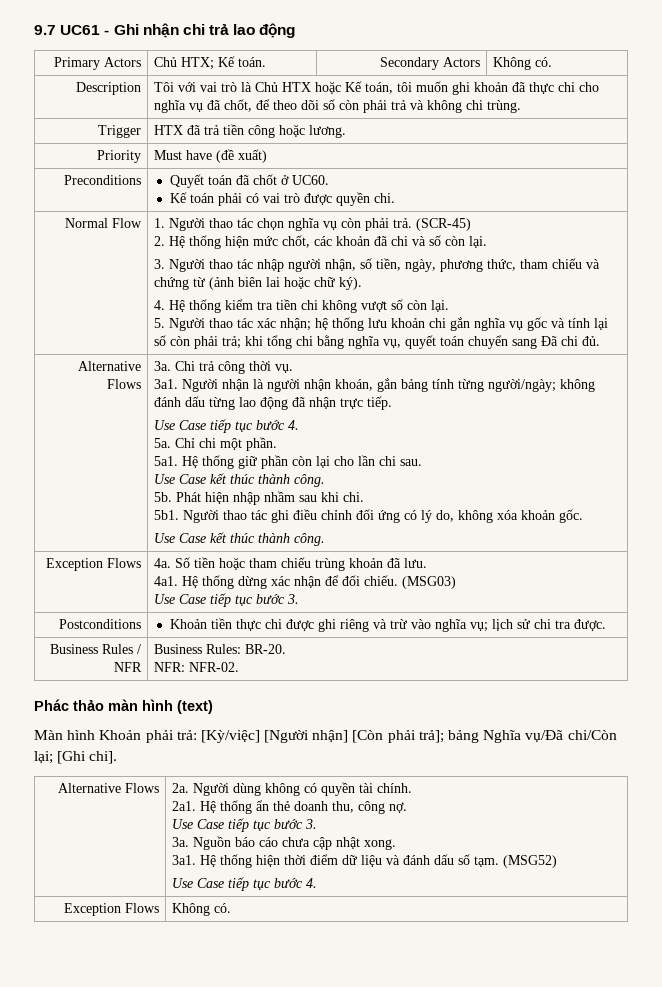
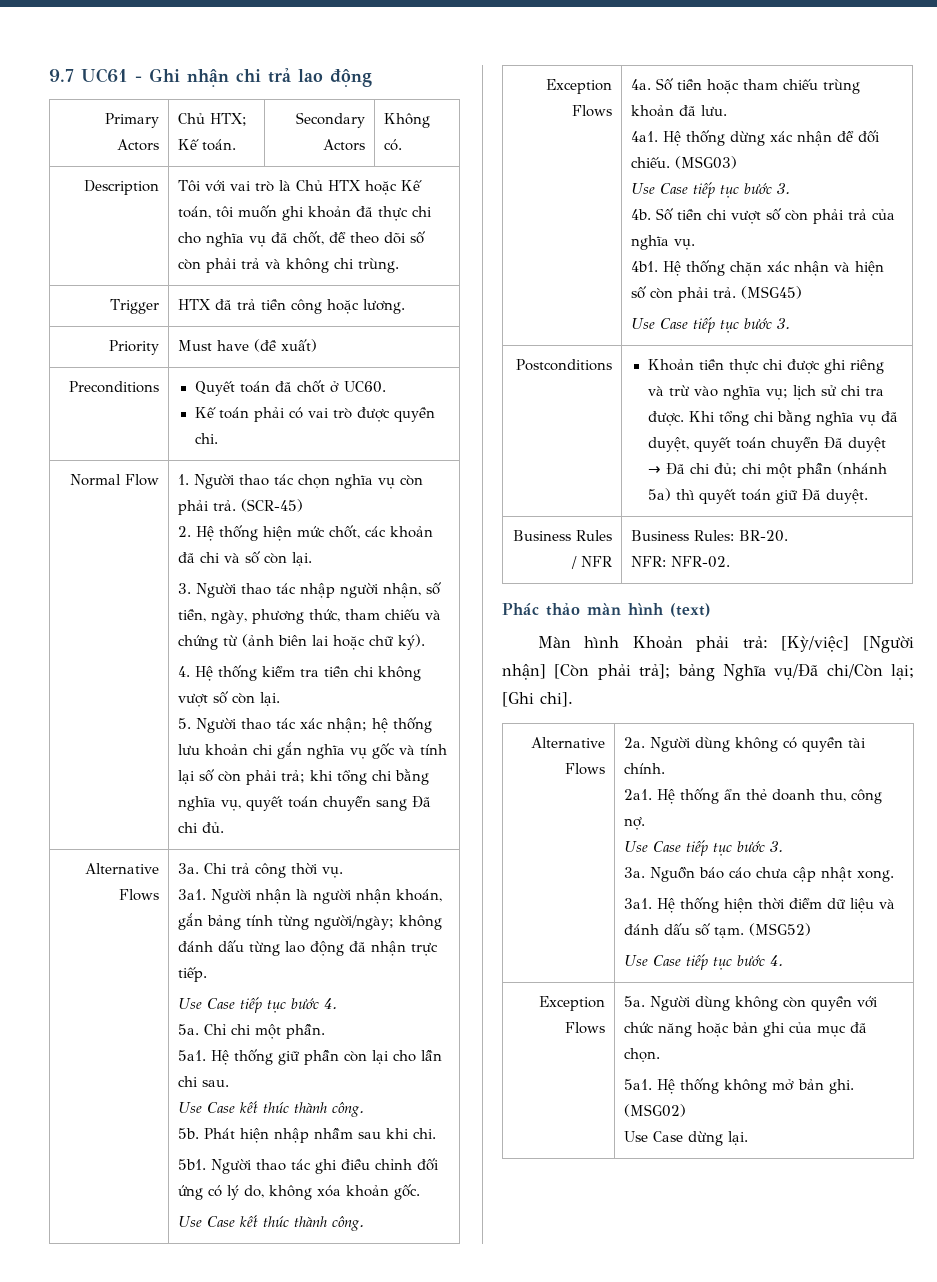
+ 4b. Số tiền chi vượt số còn phải trả của nghĩa vụ.
+ 4b1. Hệ thống chặn xác nhận và hiện số còn phải trả. (MSG45)
+ Use Case tiếp tục bước 3.
+ Khi tổng chi bằng nghĩa vụ đã duyệt, quyết toán chuyển Đã duyệt → Đã chi đủ; chi một phần (nhánh 5a) thì quyết toán giữ Đã duyệt.
- Exception Flows | Không có.
+ Exception Flows | 5a. Người dùng không còn quyền với chức năng hoặc bản ghi của mục đã chọn.
+ 5a1. Hệ thống không mở bản ghi. (MSG02)
+ Use Case dừng lại.

